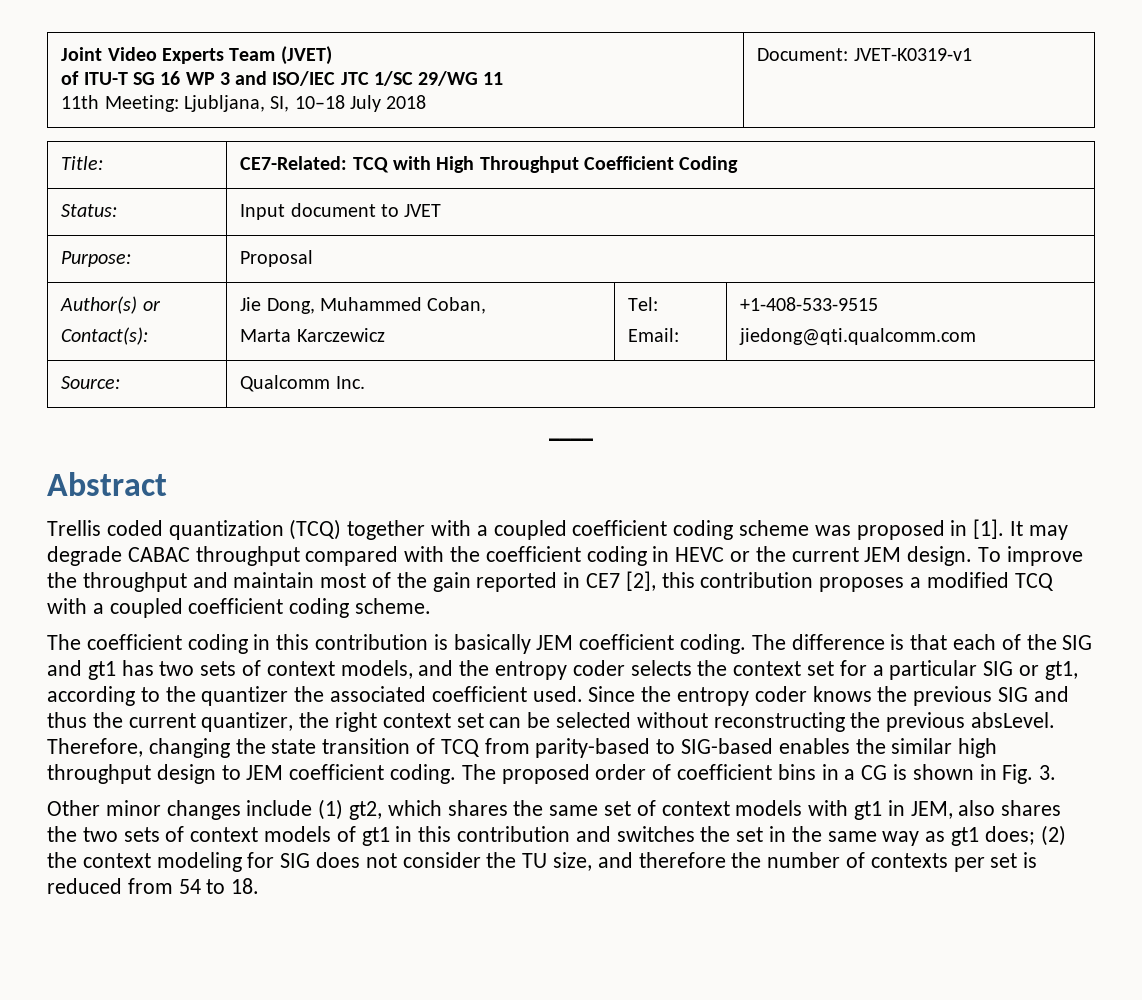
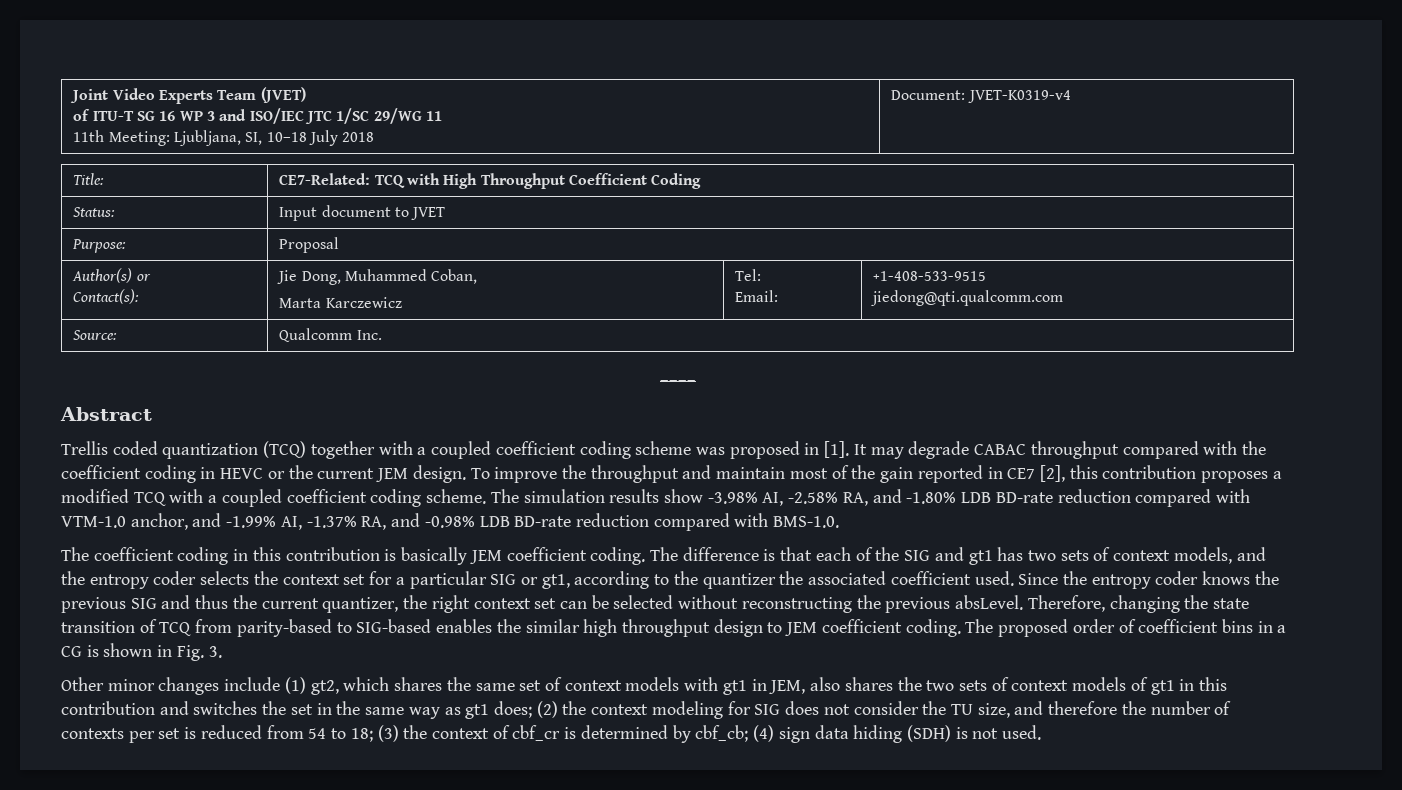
  Joint Video Experts Team (JVET)
  of ITU-T SG 16 WP 3 and ISO/IEC JTC 1/SC 29/WG 11
- 11th Meeting: Ljubljana, SI, 10–18 July 2018 | Document: JVET-K0319-v1
+ 11th Meeting: Ljubljana, SI, 10–18 July 2018 | Document: JVET-K0319-v4
+ The simulation results show -3.98% AI, -2.58% RA, and -1.80% LDB BD-rate reduction compared with VTM-1.0 anchor, and -1.99% AI, -1.37% RA, and -0.98% LDB BD-rate reduction compared with BMS-1.0.
- (2) the context modeling for SIG does not consider the TU size, and therefore the number of contexts per set is reduced from 54 to 18.
+ (2) the context modeling for SIG does not consider the TU size, and therefore the number of contexts per set is reduced from 54 to 18; (3) the context of cbf_cr is determined by cbf_cb; (4) sign data hiding (SDH) is not used.

